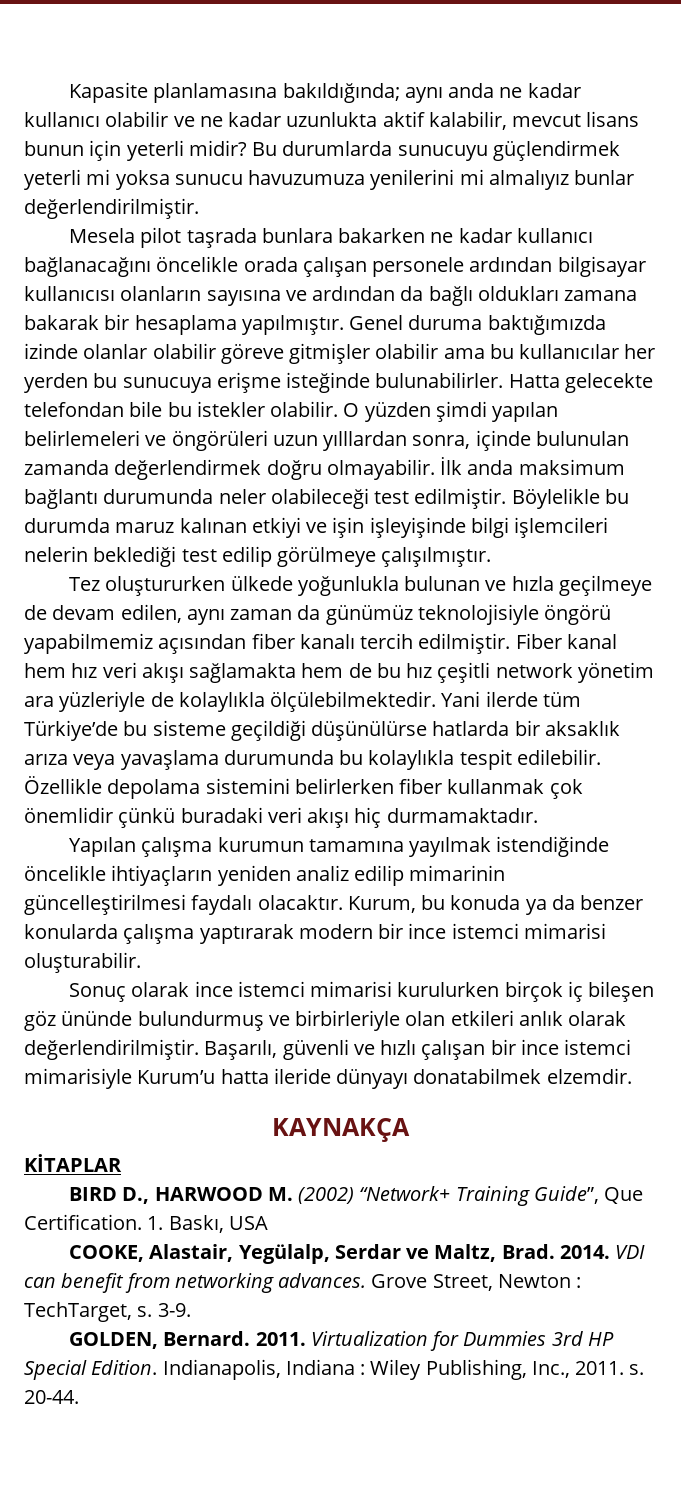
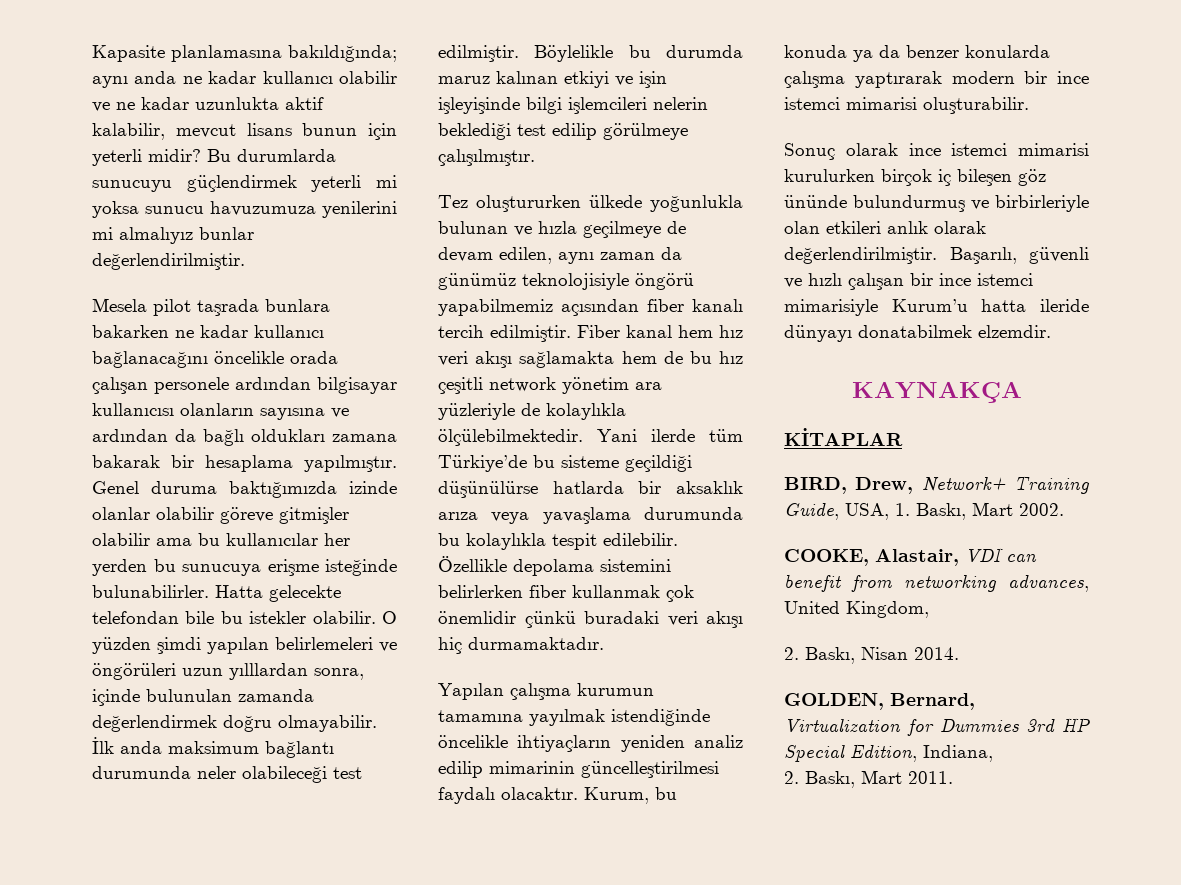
- BIRD D., HARWOOD M. (2002) “Network+ Training Guide”, Que Certification. 1. Baskı, USA
- COOKE, Alastair, Yegülalp, Serdar ve Maltz, Brad. 2014. VDI can benefit from networking advances. Grove Street, Newton : TechTarget, s. 3-9.
+ BIRD, Drew, Network+ Training Guide, USA, 1. Baskı, Mart 2002.
+ COOKE, Alastair, VDI can benefit from networking advances, United Kingdom,
+ 2. Baskı, Nisan 2014.
- GOLDEN, Bernard. 2011. Virtualization for Dummies 3rd HP Special Edition. Indianapolis, Indiana : Wiley Publishing, Inc., 2011. s. 20-44.
+ GOLDEN, Bernard, Virtualization for Dummies 3rd HP Special Edition, Indiana,
+ 2. Baskı, Mart 2011.

